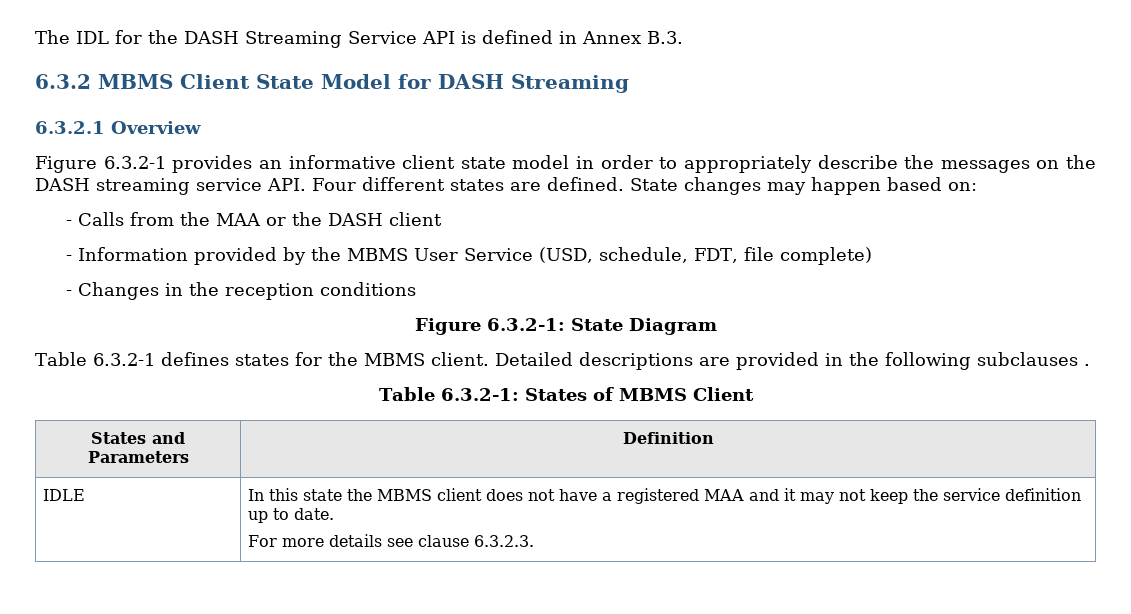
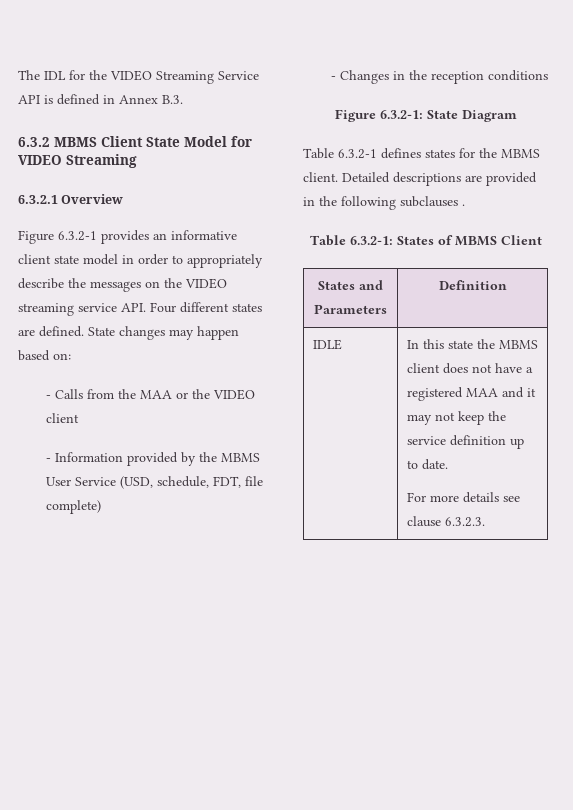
- The IDL for the DASH Streaming Service API is defined in Annex B.3.
+ The IDL for the VIDEO Streaming Service API is defined in Annex B.3.
- 6.3.2 MBMS Client State Model for DASH Streaming
+ 6.3.2 MBMS Client State Model for VIDEO Streaming
- Figure 6.3.2-1 provides an informative client state model in order to appropriately describe the messages on the DASH streaming service API. Four different states are defined.
+ Figure 6.3.2-1 provides an informative client state model in order to appropriately describe the messages on the VIDEO streaming service API. Four different states are defined.
- - Calls from the MAA or the DASH client
+ - Calls from the MAA or the VIDEO client

